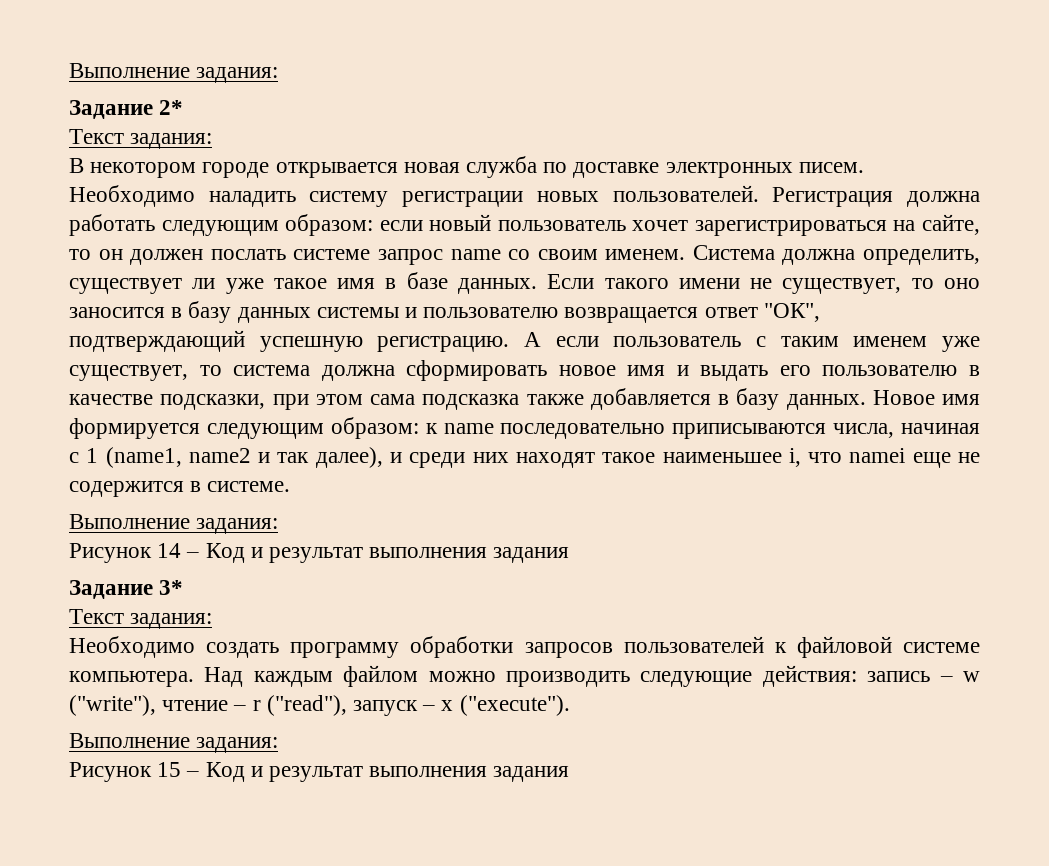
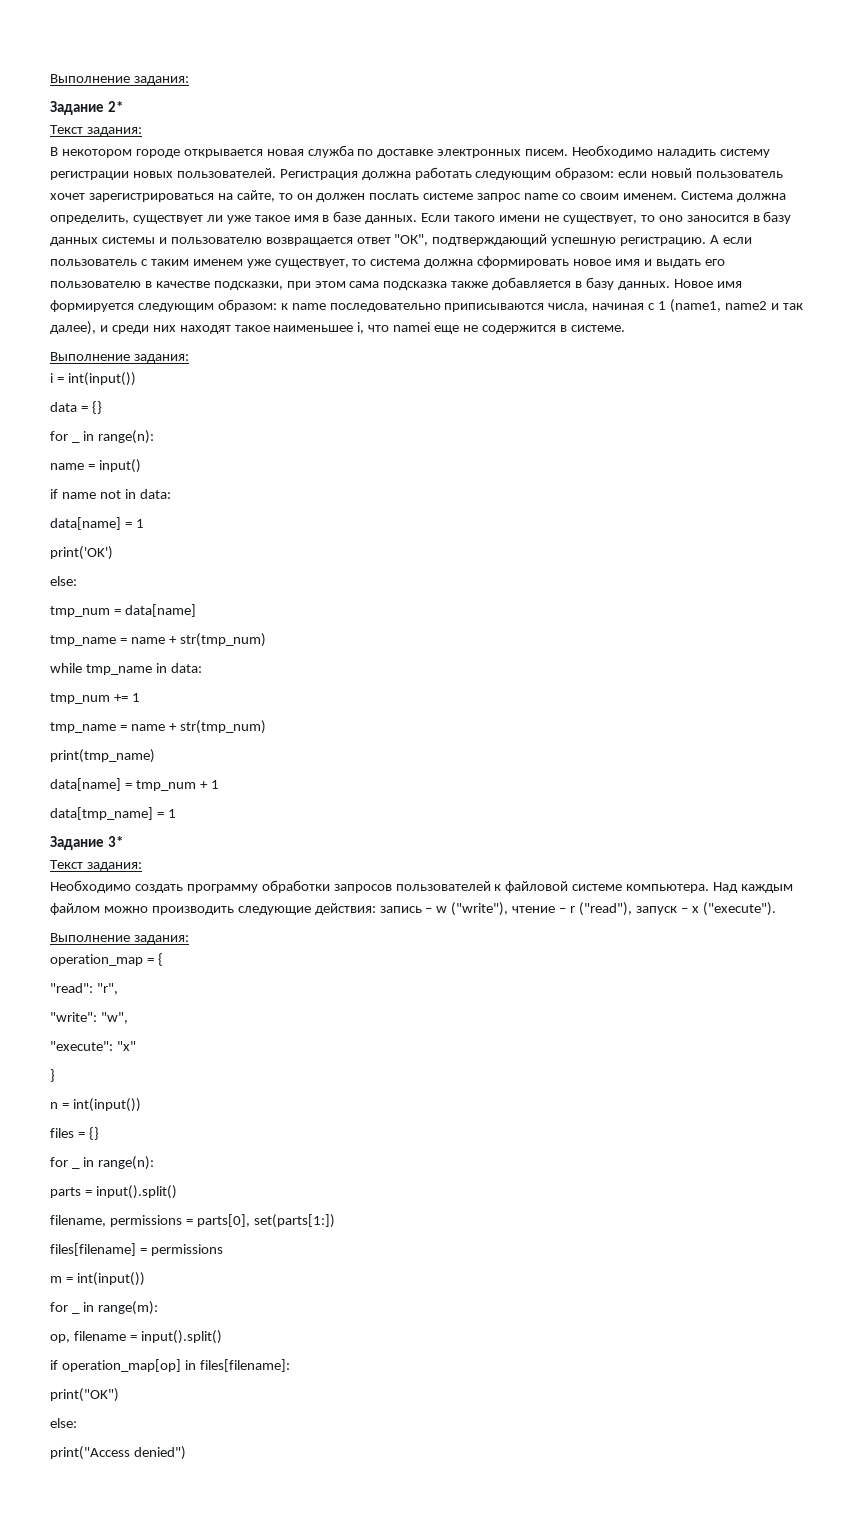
- Рисунок 14 – Код и результат выполнения задания
+ i = int(input())
+ data = {}
+ for _ in range(n):
+ name = input()
+ if name not in data:
+ data[name] = 1
+ print('OK')
+ else:
+ tmp_num = data[name]
+ tmp_name = name + str(tmp_num)
+ while tmp_name in data:
+ tmp_num += 1
+ tmp_name = name + str(tmp_num)
+ print(tmp_name)
+ data[name] = tmp_num + 1
+ data[tmp_name] = 1
- Рисунок 15 – Код и результат выполнения задания
+ operation_map = {
+ "read": "r",
+ "write": "w",
+ "execute": "x"
+ }
+ n = int(input())
+ files = {}
+ for _ in range(n):
+ parts = input().split()
+ filename, permissions = parts[0], set(parts[1:])
+ files[filename] = permissions
+ m = int(input())
+ for _ in range(m):
+ op, filename = input().split()
+ if operation_map[op] in files[filename]:
+ print("OK")
+ else:
+ print("Access denied")

